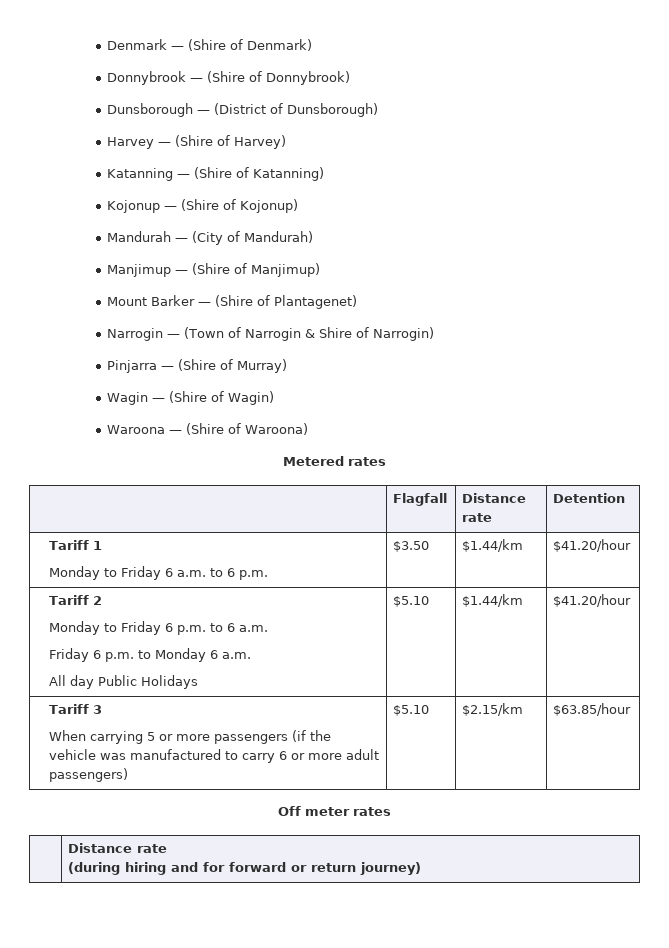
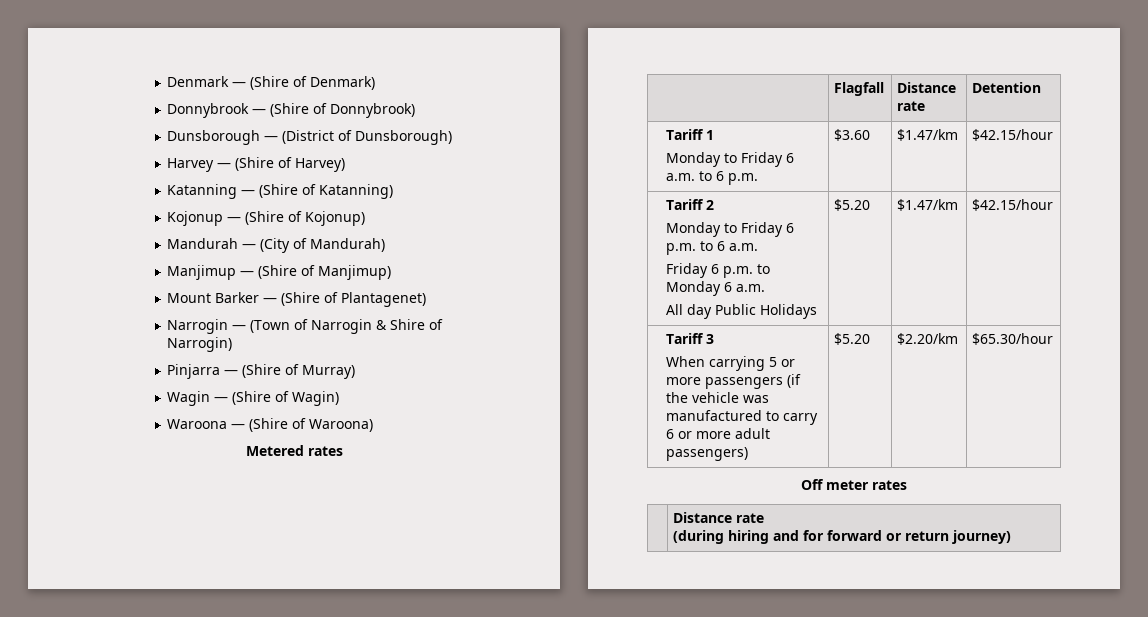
  Tariff 1
- Monday to Friday 6 a.m. to 6 p.m. | $3.50 | $1.44/km | $41.20/hour
+ Monday to Friday 6 a.m. to 6 p.m. | $3.60 | $1.47/km | $42.15/hour
  Tariff 2
  Monday to Friday 6 p.m. to 6 a.m.
  Friday 6 p.m. to Monday 6 a.m.
- All day Public Holidays | $5.10 | $1.44/km | $41.20/hour
+ All day Public Holidays | $5.20 | $1.47/km | $42.15/hour
  Tariff 3
- When carrying 5 or more passengers (if the vehicle was manufactured to carry 6 or more adult passengers) | $5.10 | $2.15/km | $63.85/hour
+ When carrying 5 or more passengers (if the vehicle was manufactured to carry 6 or more adult passengers) | $5.20 | $2.20/km | $65.30/hour

